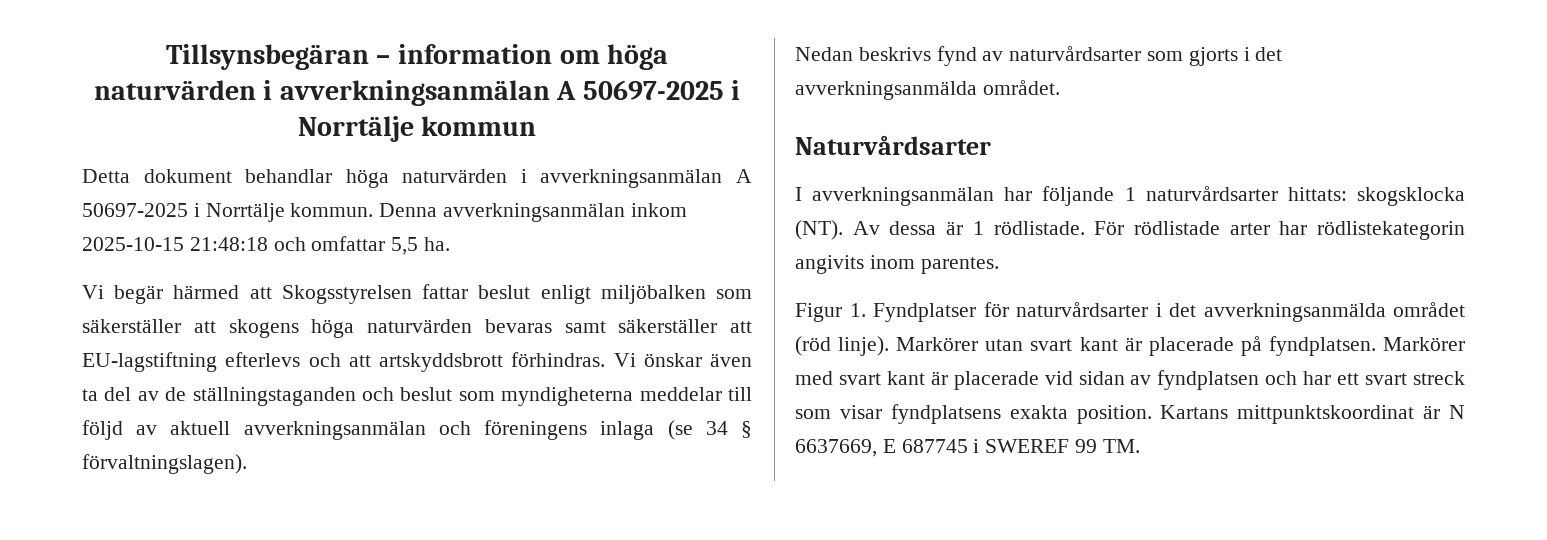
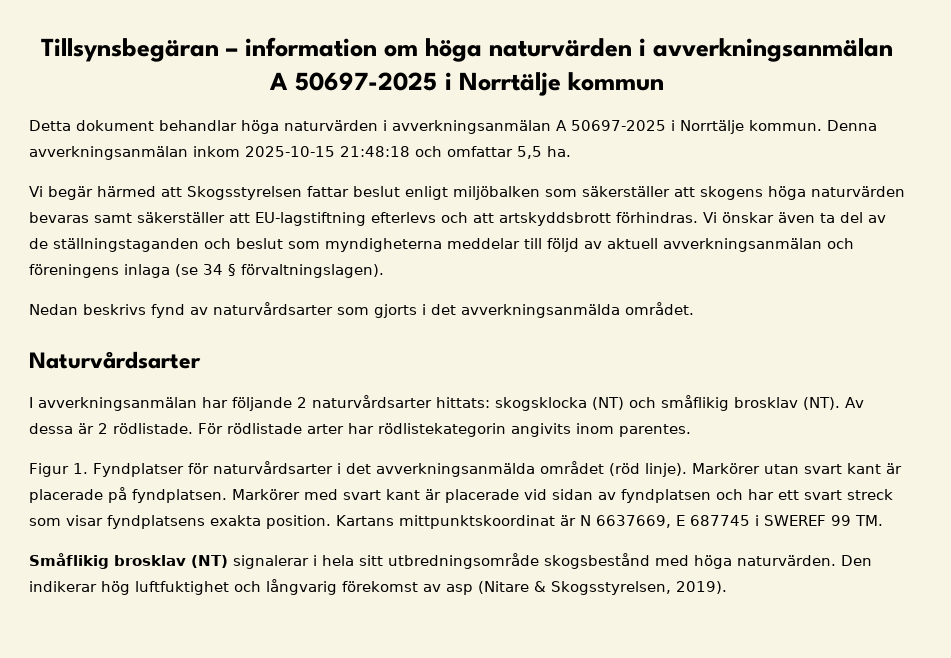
- I avverkningsanmälan har följande 1 naturvårdsarter hittats: skogsklocka (NT). Av dessa är 1 rödlistade.
+ I avverkningsanmälan har följande 2 naturvårdsarter hittats: skogsklocka (NT) och småflikig brosklav (NT). Av dessa är 2 rödlistade.
+ Småflikig brosklav (NT) signalerar i hela sitt utbredningsområde skogsbestånd med höga naturvärden. Den indikerar hög luftfuktighet och långvarig förekomst av asp (Nitare & Skogsstyrelsen, 2019).

